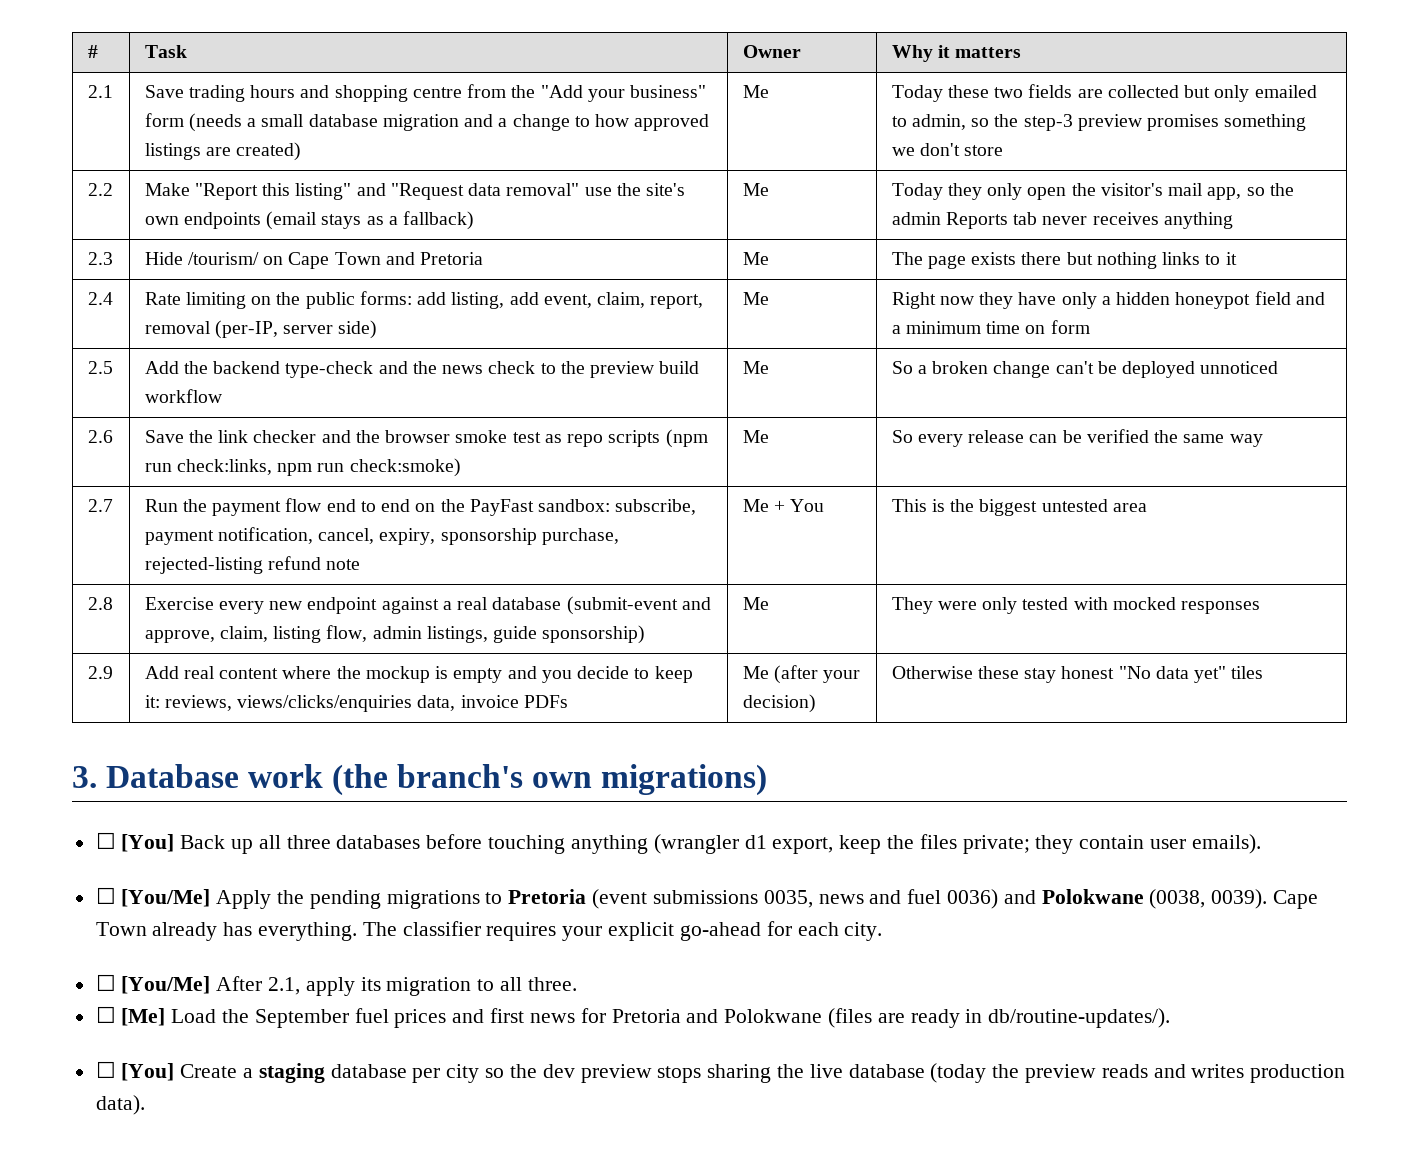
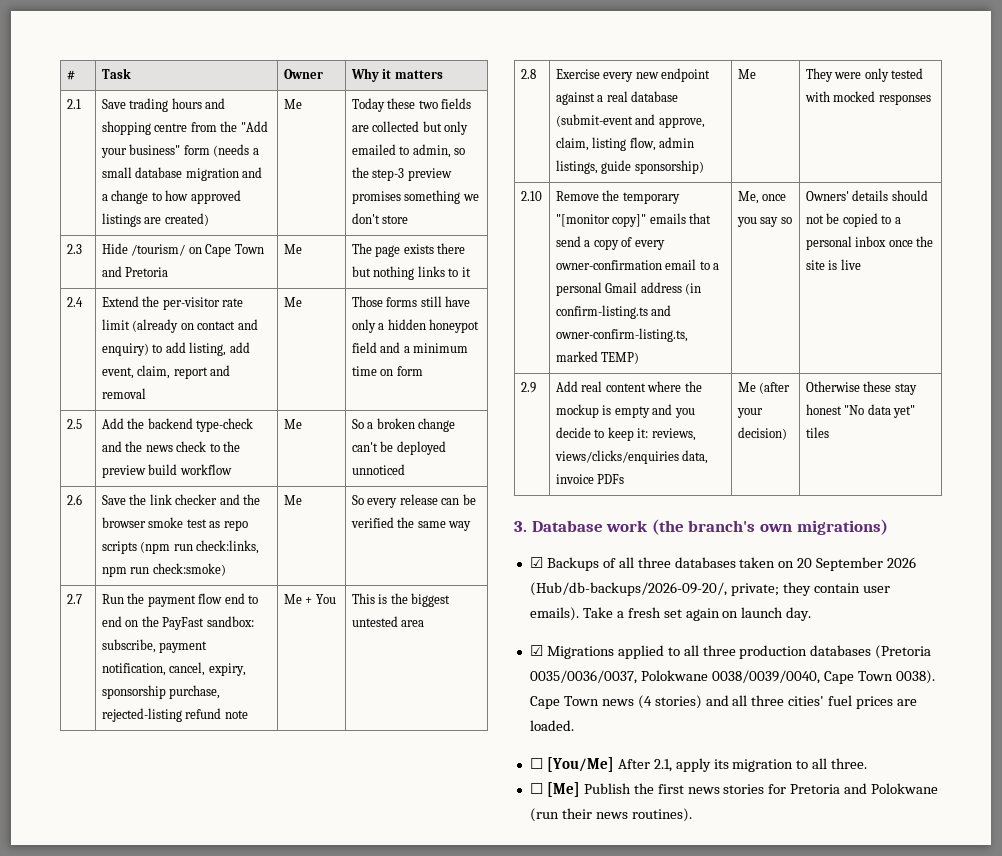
- 2.2 | Make "Report this listing" and "Request data removal" use the site's own endpoints (email stays as a fallback) | Me | Today they only open the visitor's mail app, so the admin Reports tab never receives anything
- 2.4 | Rate limiting on the public forms: add listing, add event, claim, report, removal (per-IP, server side) | Me | Right now they have only a hidden honeypot field and a minimum time on form
+ 2.4 | Extend the per-visitor rate limit (already on contact and enquiry) to add listing, add event, claim, report and removal | Me | Those forms still have only a hidden honeypot field and a minimum time on form
+ 2.10 | Remove the temporary "[monitor copy]" emails that send a copy of every owner-confirmation email to a personal Gmail address (in confirm-listing.ts and owner-confirm-listing.ts, marked TEMP) | Me, once you say so | Owners' details should not be copied to a personal inbox once the site is live
- ☐ [You] Back up all three databases before touching anything (wrangler d1 export, keep the files private; they contain user emails).
- ☐ [You/Me] Apply the pending migrations to Pretoria (event submissions 0035, news and fuel 0036) and Polokwane (0038, 0039). Cape Town already has everything. The classifier requires your explicit go-ahead for each city.
+ ☑ Backups of all three databases taken on 20 September 2026 (Hub/db-backups/2026-09-20/, private; they contain user emails). Take a fresh set again on launch day.
+ ☑ Migrations applied to all three production databases (Pretoria 0035/0036/0037, Polokwane 0038/0039/0040, Cape Town 0038). Cape Town news (4 stories) and all three cities' fuel prices are loaded.
- ☐ [Me] Load the September fuel prices and first news for Pretoria and Polokwane (files are ready in db/routine-updates/).
- ☐ [You] Create a staging database per city so the dev preview stops sharing the live database (today the preview reads and writes production data).
+ ☐ [Me] Publish the first news stories for Pretoria and Polokwane (run their news routines).

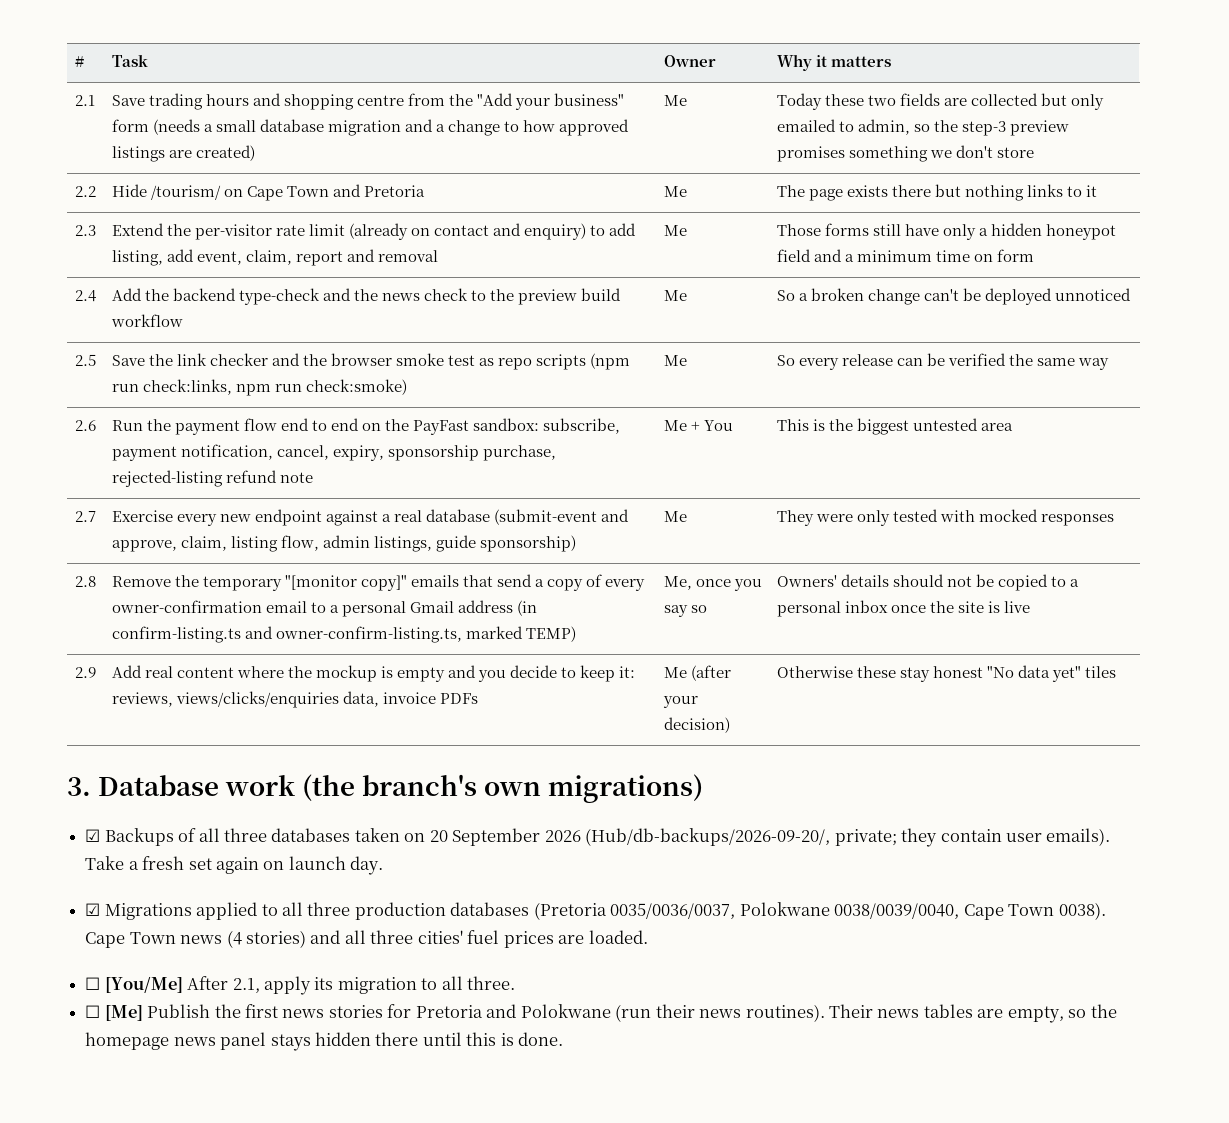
- 2.3 | Hide /tourism/ on Cape Town and Pretoria | Me | The page exists there but nothing links to it
+ 2.2 | Hide /tourism/ on Cape Town and Pretoria | Me | The page exists there but nothing links to it
- 2.4 | Extend the per-visitor rate limit (already on contact and enquiry) to add listing, add event, claim, report and removal | Me | Those forms still have only a hidden honeypot field and a minimum time on form
+ 2.3 | Extend the per-visitor rate limit (already on contact and enquiry) to add listing, add event, claim, report and removal | Me | Those forms still have only a hidden honeypot field and a minimum time on form
- 2.5 | Add the backend type-check and the news check to the preview build workflow | Me | So a broken change can't be deployed unnoticed
+ 2.4 | Add the backend type-check and the news check to the preview build workflow | Me | So a broken change can't be deployed unnoticed
- 2.6 | Save the link checker and the browser smoke test as repo scripts (npm run check:links, npm run check:smoke) | Me | So every release can be verified the same way
+ 2.5 | Save the link checker and the browser smoke test as repo scripts (npm run check:links, npm run check:smoke) | Me | So every release can be verified the same way
- 2.7 | Run the payment flow end to end on the PayFast sandbox: subscribe, payment notification, cancel, expiry, sponsorship purchase, rejected-listing refund note | Me + You | This is the biggest untested area
+ 2.6 | Run the payment flow end to end on the PayFast sandbox: subscribe, payment notification, cancel, expiry, sponsorship purchase, rejected-listing refund note | Me + You | This is the biggest untested area
- 2.8 | Exercise every new endpoint against a real database (submit-event and approve, claim, listing flow, admin listings, guide sponsorship) | Me | They were only tested with mocked responses
+ 2.7 | Exercise every new endpoint against a real database (submit-event and approve, claim, listing flow, admin listings, guide sponsorship) | Me | They were only tested with mocked responses
- 2.10
+ 2.8
+ Their news tables are empty, so the homepage news panel stays hidden there until this is done.

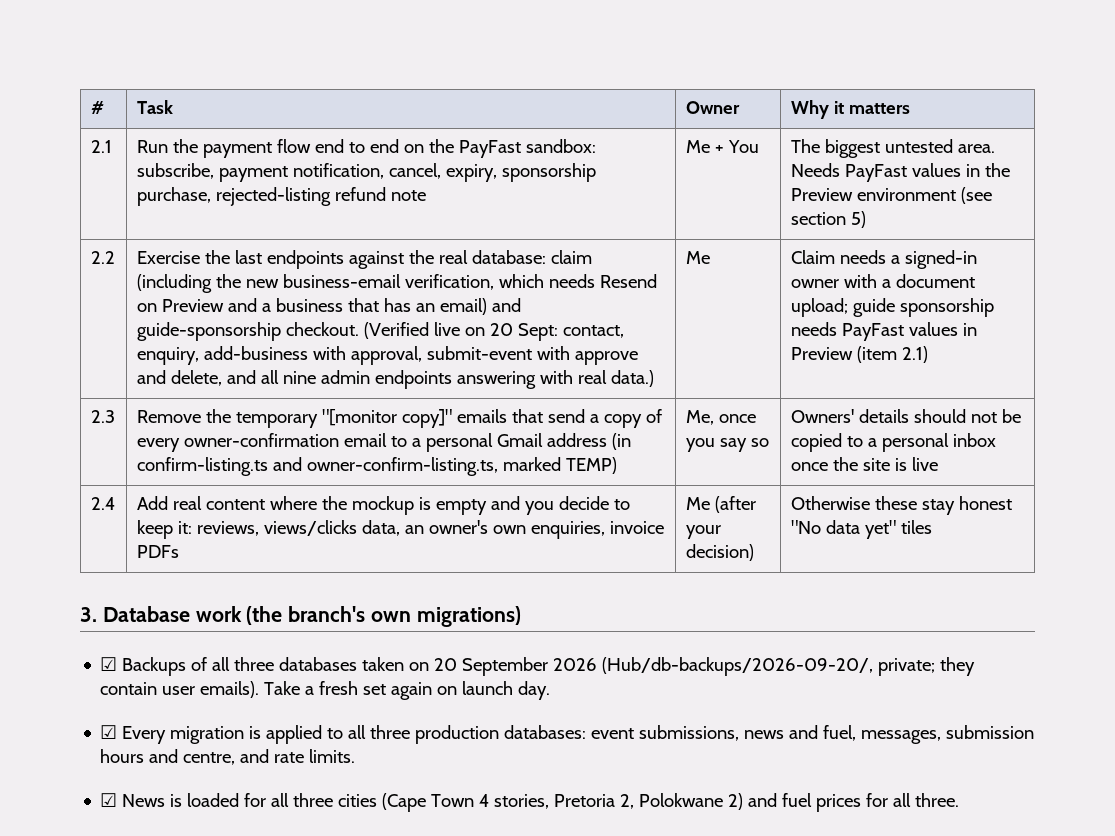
- Save trading hours and shopping centre from the "Add your business" form (needs a small database migration and a change to how approved listings are created) | Me | Today these two fields are collected but only emailed to admin, so the step-3 preview promises something we don't store
- 2.2 | Hide /tourism/ on Cape Town and Pretoria | Me | The page exists there but nothing links to it
- 2.3 | Extend the per-visitor rate limit (already on contact and enquiry) to add listing, add event, claim, report and removal | Me | Those forms still have only a hidden honeypot field and a minimum time on form
- 2.4 | Add the backend type-check and the news check to the preview build workflow | Me | So a broken change can't be deployed unnoticed
- 2.5 | Save the link checker and the browser smoke test as repo scripts (npm run check:links, npm run check:smoke) | Me | So every release can be verified the same way
- 2.6 | Run the payment flow end to end on the PayFast sandbox: subscribe, payment notification, cancel, expiry, sponsorship purchase, rejected-listing refund note | Me + You | This is the biggest untested area
- 2.7 | Exercise every new endpoint against a real database (submit-event and approve, claim, listing flow, admin listings, guide sponsorship) | Me | They were only tested with mocked responses
- 2.8
+ Run the payment flow end to end on the PayFast sandbox: subscribe, payment notification, cancel, expiry, sponsorship purchase, rejected-listing refund note | Me + You | The biggest untested area. Needs PayFast values in the Preview environment (see section 5)
+ 2.2 | Exercise the last endpoints against the real database: claim (including the new business-email verification, which needs Resend on Preview and a business that has an email) and guide-sponsorship checkout. (Verified live on 20 Sept: contact, enquiry, add-business with approval, submit-event with approve and delete, and all nine admin endpoints answering with real data.) | Me | Claim needs a signed-in owner with a document upload; guide sponsorship needs PayFast values in Preview (item 2.1)
+ 2.3
- 2.9 | Add real content where the mockup is empty and you decide to keep it: reviews, views/clicks/enquiries data, invoice PDFs | Me (after your decision) | Otherwise these stay honest "No data yet" tiles
+ 2.4 | Add real content where the mockup is empty and you decide to keep it: reviews, views/clicks data, an owner's own enquiries, invoice PDFs | Me (after your decision) | Otherwise these stay honest "No data yet" tiles
- ☑ Migrations applied to all three production databases (Pretoria 0035/0036/0037, Polokwane 0038/0039/0040, Cape Town 0038). Cape Town news (4 stories) and all three cities' fuel prices are loaded.
- ☐ [You/Me] After 2.1, apply its migration to all three.
- ☐ [Me] Publish the first news stories for Pretoria and Polokwane (run their news routines). Their news tables are empty, so the homepage news panel stays hidden there until this is done.
+ ☑ Every migration is applied to all three production databases: event submissions, news and fuel, messages, submission hours and centre, and rate limits.
+ ☑ News is loaded for all three cities (Cape Town 4 stories, Pretoria 2, Polokwane 2) and fuel prices for all three.

